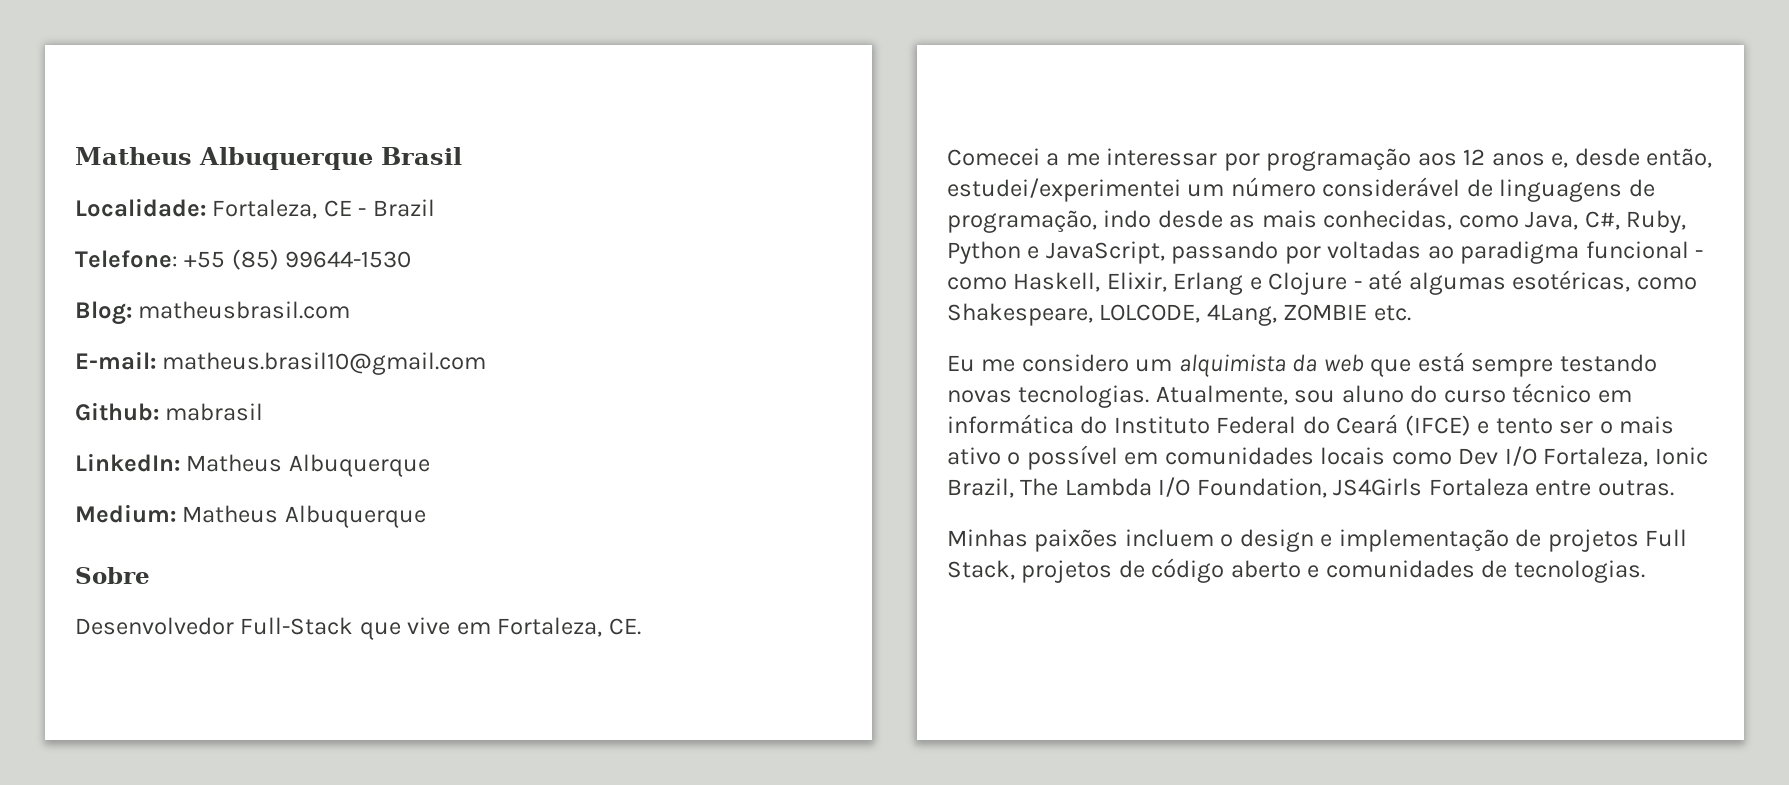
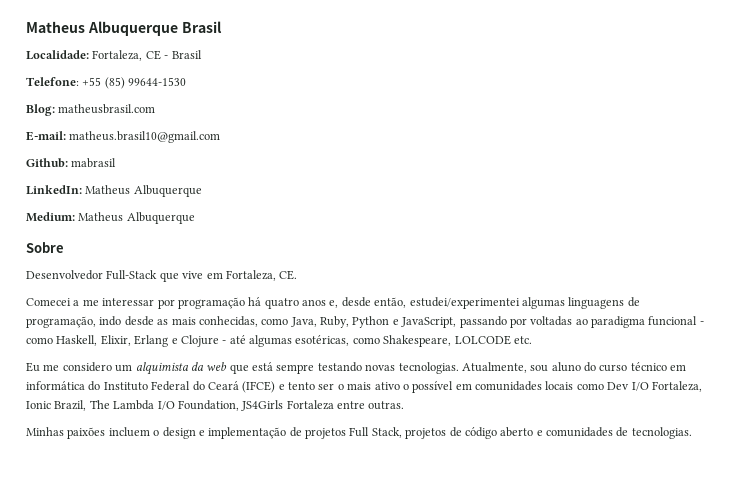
- Localidade: Fortaleza, CE - Brazil
+ Localidade: Fortaleza, CE - Brasil
- Comecei a me interessar por programação aos 12 anos e, desde então, estudei/experimentei um número considerável de linguagens de programação, indo desde as mais conhecidas, como Java, C#, Ruby, Python e JavaScript, passando por voltadas ao paradigma funcional - como Haskell, Elixir, Erlang e Clojure - até algumas esotéricas, como Shakespeare, LOLCODE, 4Lang, ZOMBIE etc.
+ Comecei a me interessar por programação há quatro anos e, desde então, estudei/experimentei algumas linguagens de programação, indo desde as mais conhecidas, como Java, Ruby, Python e JavaScript, passando por voltadas ao paradigma funcional - como Haskell, Elixir, Erlang e Clojure - até algumas esotéricas, como Shakespeare, LOLCODE etc.

